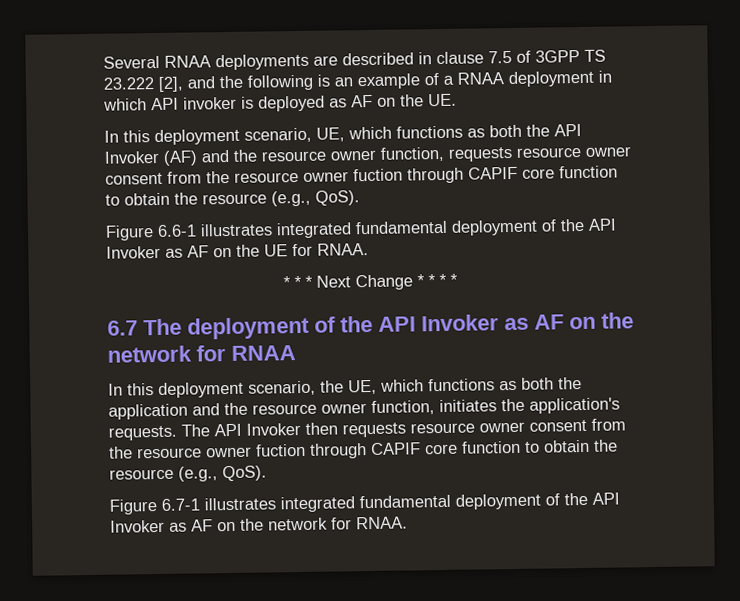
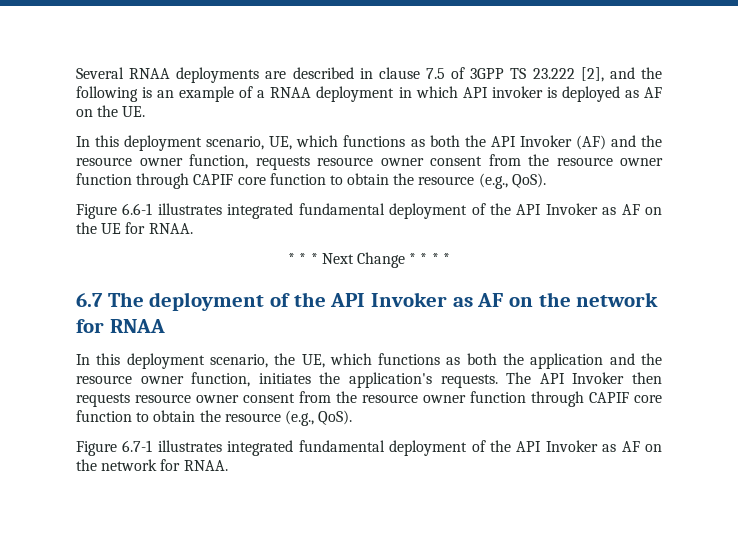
- In this deployment scenario, UE, which functions as both the API Invoker (AF) and the resource owner function, requests resource owner consent from the resource owner fuction through CAPIF core function to obtain the resource (e.g., QoS).
+ In this deployment scenario, UE, which functions as both the API Invoker (AF) and the resource owner function, requests resource owner consent from the resource owner function through CAPIF core function to obtain the resource (e.g., QoS).
- The API Invoker then requests resource owner consent from the resource owner fuction through CAPIF core function to obtain the resource (e.g., QoS).
+ The API Invoker then requests resource owner consent from the resource owner function through CAPIF core function to obtain the resource (e.g., QoS).

